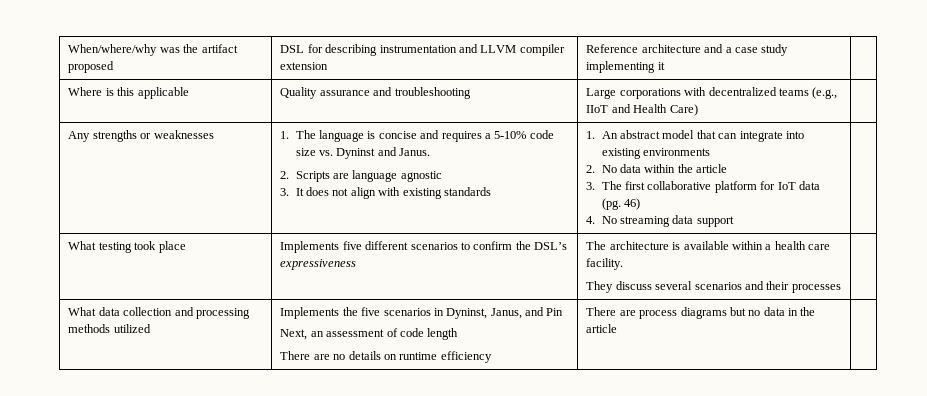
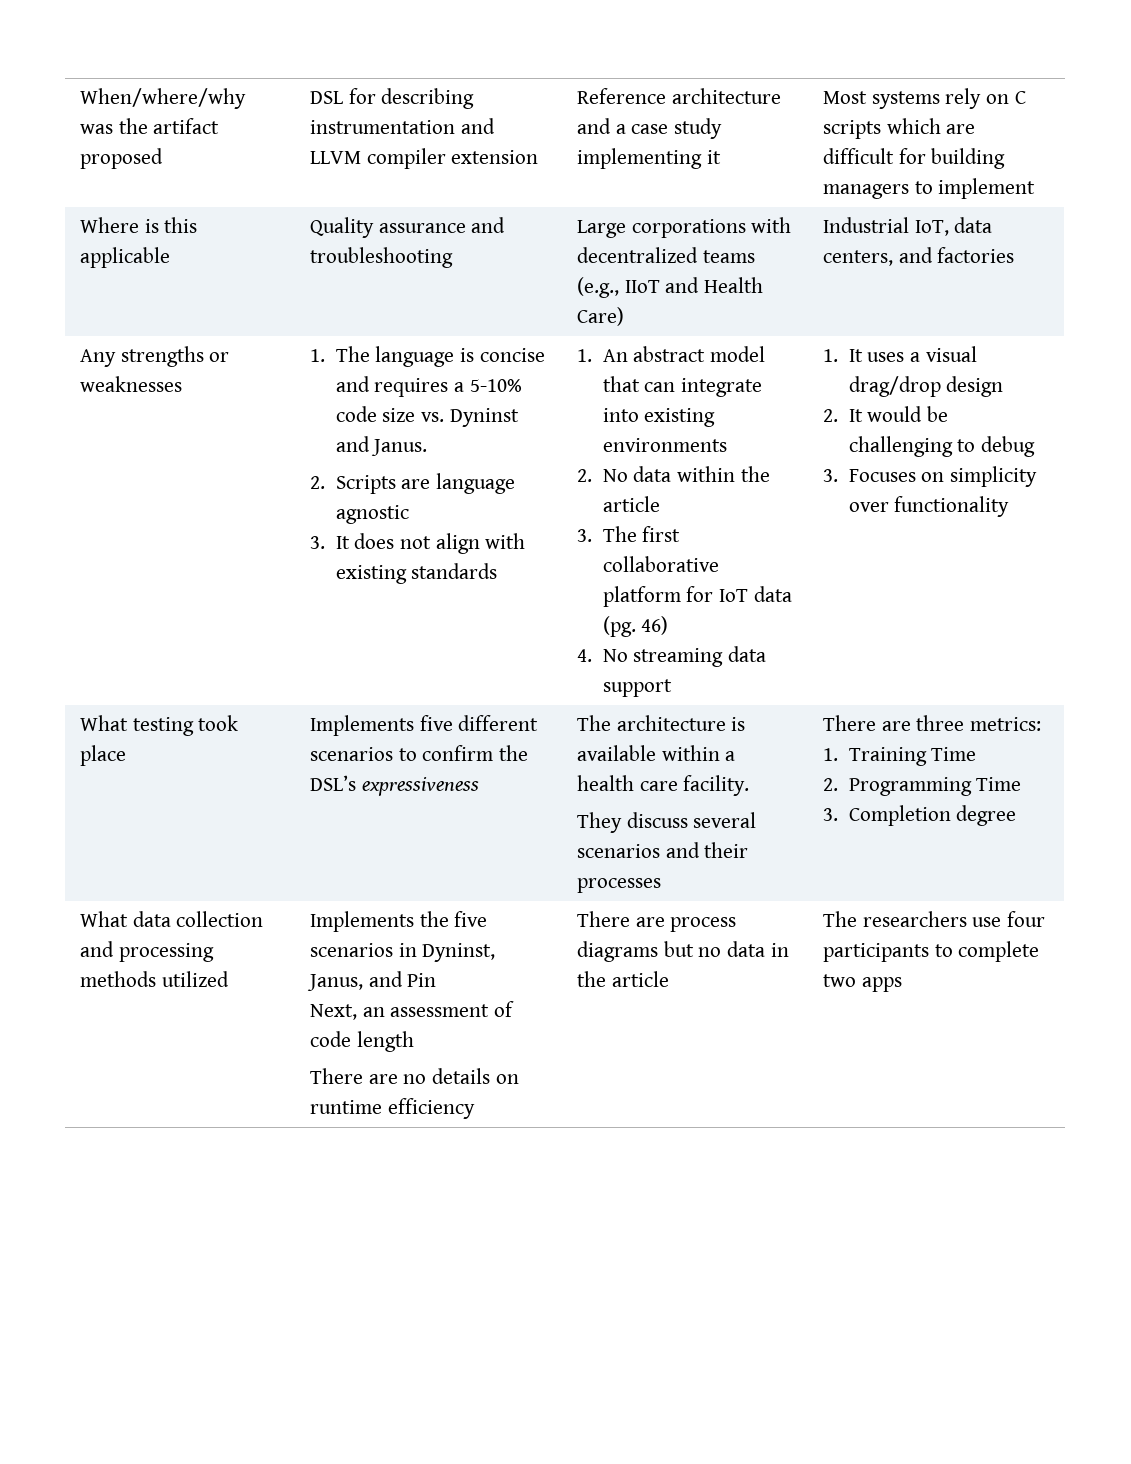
- When/where/why was the artifact proposed | DSL for describing instrumentation and LLVM compiler extension | Reference architecture and a case study implementing it |
+ When/where/why was the artifact proposed | DSL for describing instrumentation and LLVM compiler extension | Reference architecture and a case study implementing it | Most systems rely on C scripts which are difficult for building managers to implement
- Where is this applicable | Quality assurance and troubleshooting | Large corporations with decentralized teams (e.g., IIoT and Health Care) |
+ Where is this applicable | Quality assurance and troubleshooting | Large corporations with decentralized teams (e.g., IIoT and Health Care) | Industrial IoT, data centers, and factories
+ 1. It uses a visual drag/drop design
+ 2. It would be challenging to debug
+ 3. Focuses on simplicity over functionality
+ There are three metrics:
+ 1. Training Time
+ 2. Programming Time
+ 3. Completion degree
+ The researchers use four participants to complete two apps

